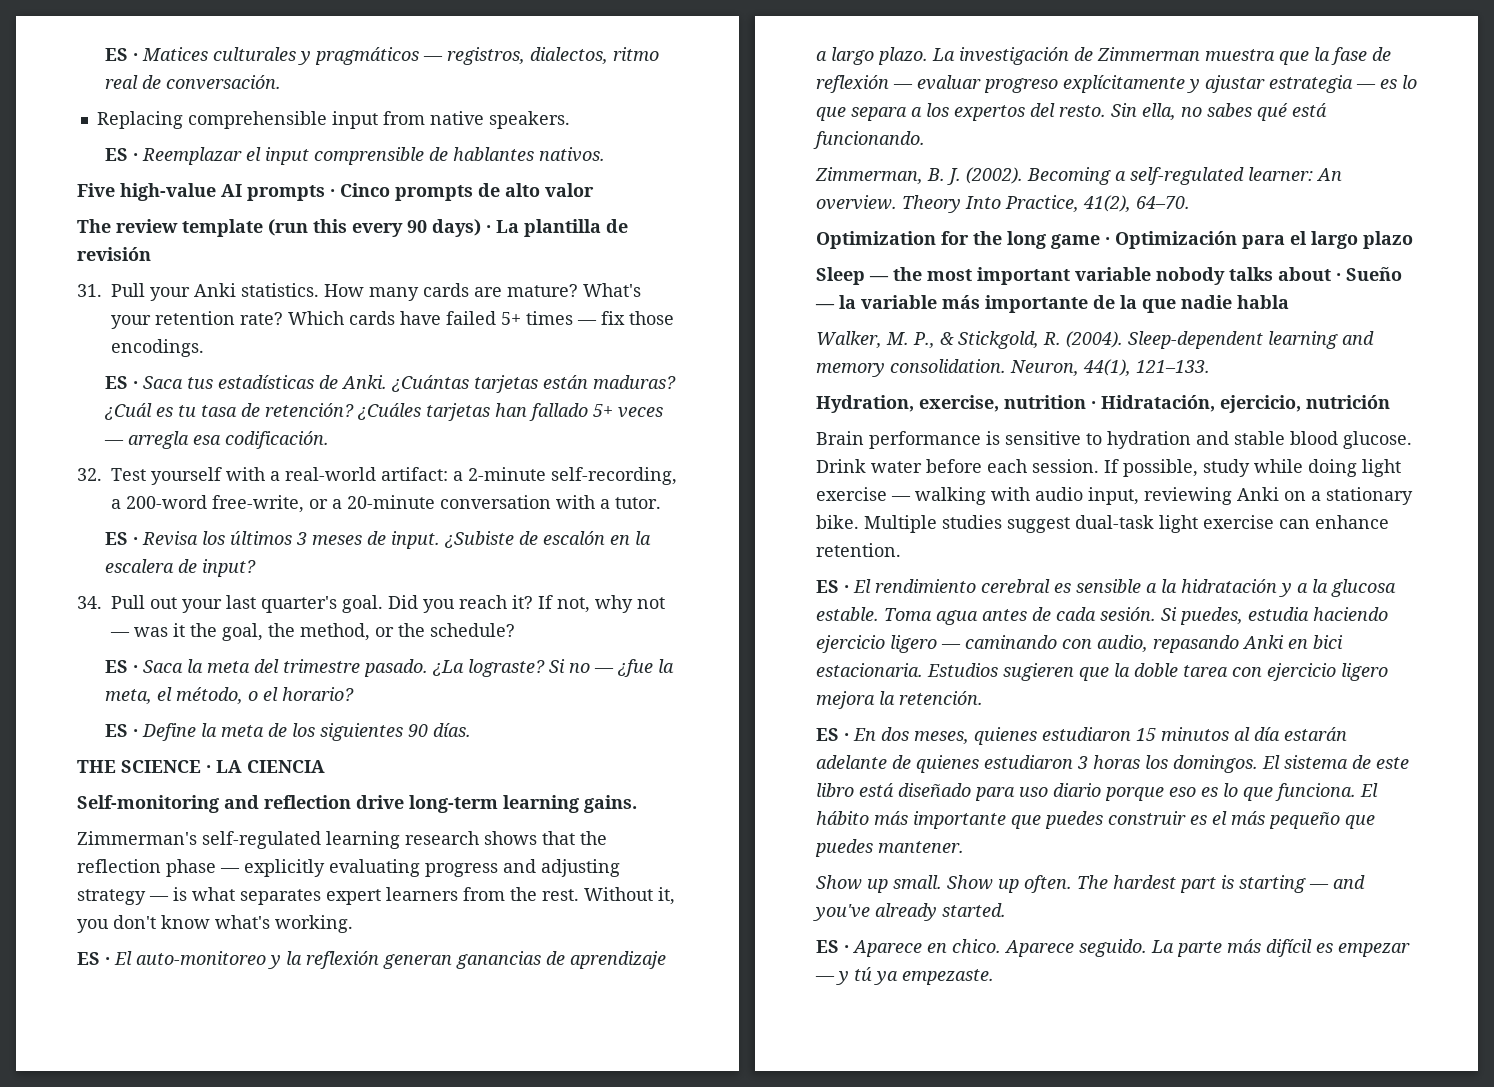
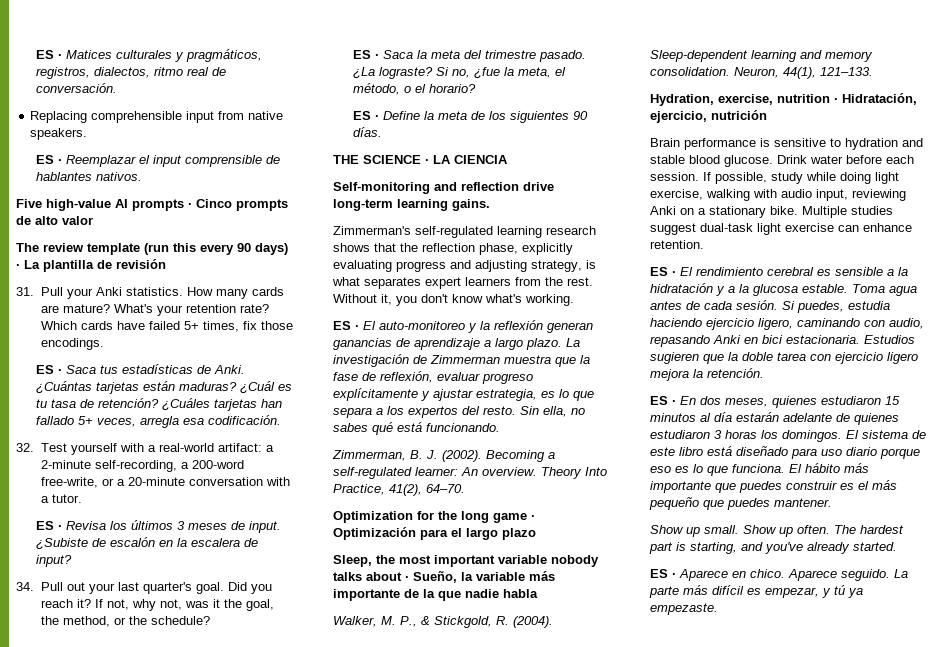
- ES · Matices culturales y pragmáticos — registros, dialectos, ritmo real de conversación.
+ ES · Matices culturales y pragmáticos, registros, dialectos, ritmo real de conversación.
- Which cards have failed 5+ times — fix those encodings.
+ Which cards have failed 5+ times, fix those encodings.
- ¿Cuáles tarjetas han fallado 5+ veces — arregla esa codificación.
+ ¿Cuáles tarjetas han fallado 5+ veces, arregla esa codificación.
- If not, why not — was it the goal, the method, or the schedule?
+ If not, why not, was it the goal, the method, or the schedule?
- Si no — ¿fue la meta, el método, o el horario?
+ Si no, ¿fue la meta, el método, o el horario?
- Zimmerman's self-regulated learning research shows that the reflection phase — explicitly evaluating progress and adjusting strategy — is what separates expert learners from the rest.
+ Zimmerman's self-regulated learning research shows that the reflection phase, explicitly evaluating progress and adjusting strategy, is what separates expert learners from the rest.
- La investigación de Zimmerman muestra que la fase de reflexión — evaluar progreso explícitamente y ajustar estrategia — es lo que separa a los expertos del resto.
+ La investigación de Zimmerman muestra que la fase de reflexión, evaluar progreso explícitamente y ajustar estrategia, es lo que separa a los expertos del resto.
- Sleep — the most important variable nobody talks about · Sueño — la variable más importante de la que nadie habla
+ Sleep, the most important variable nobody talks about · Sueño, la variable más importante de la que nadie habla
- If possible, study while doing light exercise — walking with audio input, reviewing Anki on a stationary bike.
+ If possible, study while doing light exercise, walking with audio input, reviewing Anki on a stationary bike.
- Si puedes, estudia haciendo ejercicio ligero — caminando con audio, repasando Anki en bici estacionaria.
+ Si puedes, estudia haciendo ejercicio ligero, caminando con audio, repasando Anki en bici estacionaria.
- The hardest part is starting — and you've already started.
+ The hardest part is starting, and you've already started.
- La parte más difícil es empezar — y tú ya empezaste.
+ La parte más difícil es empezar, y tú ya empezaste.

